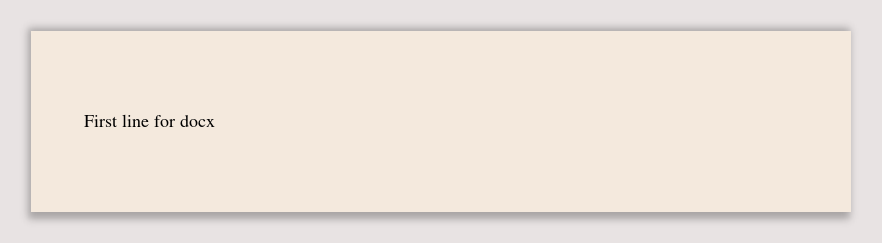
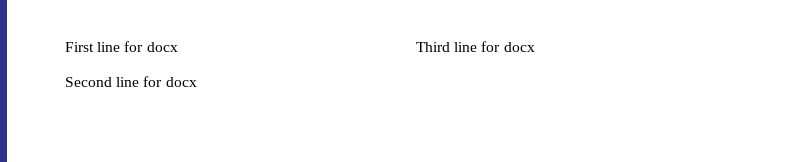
+ Second line for docx
+ Third line for docx

